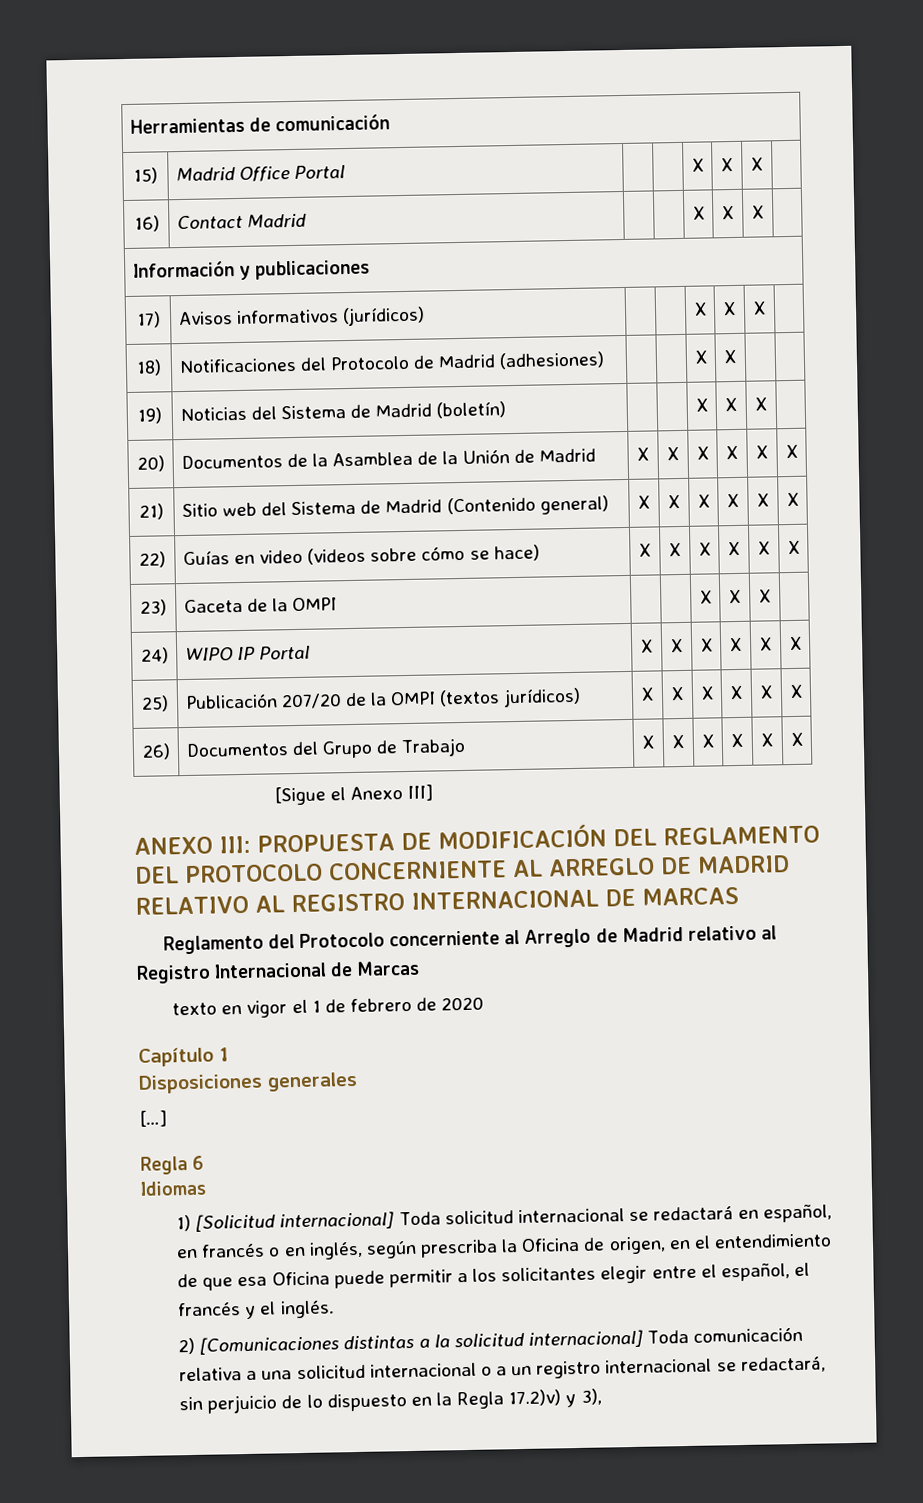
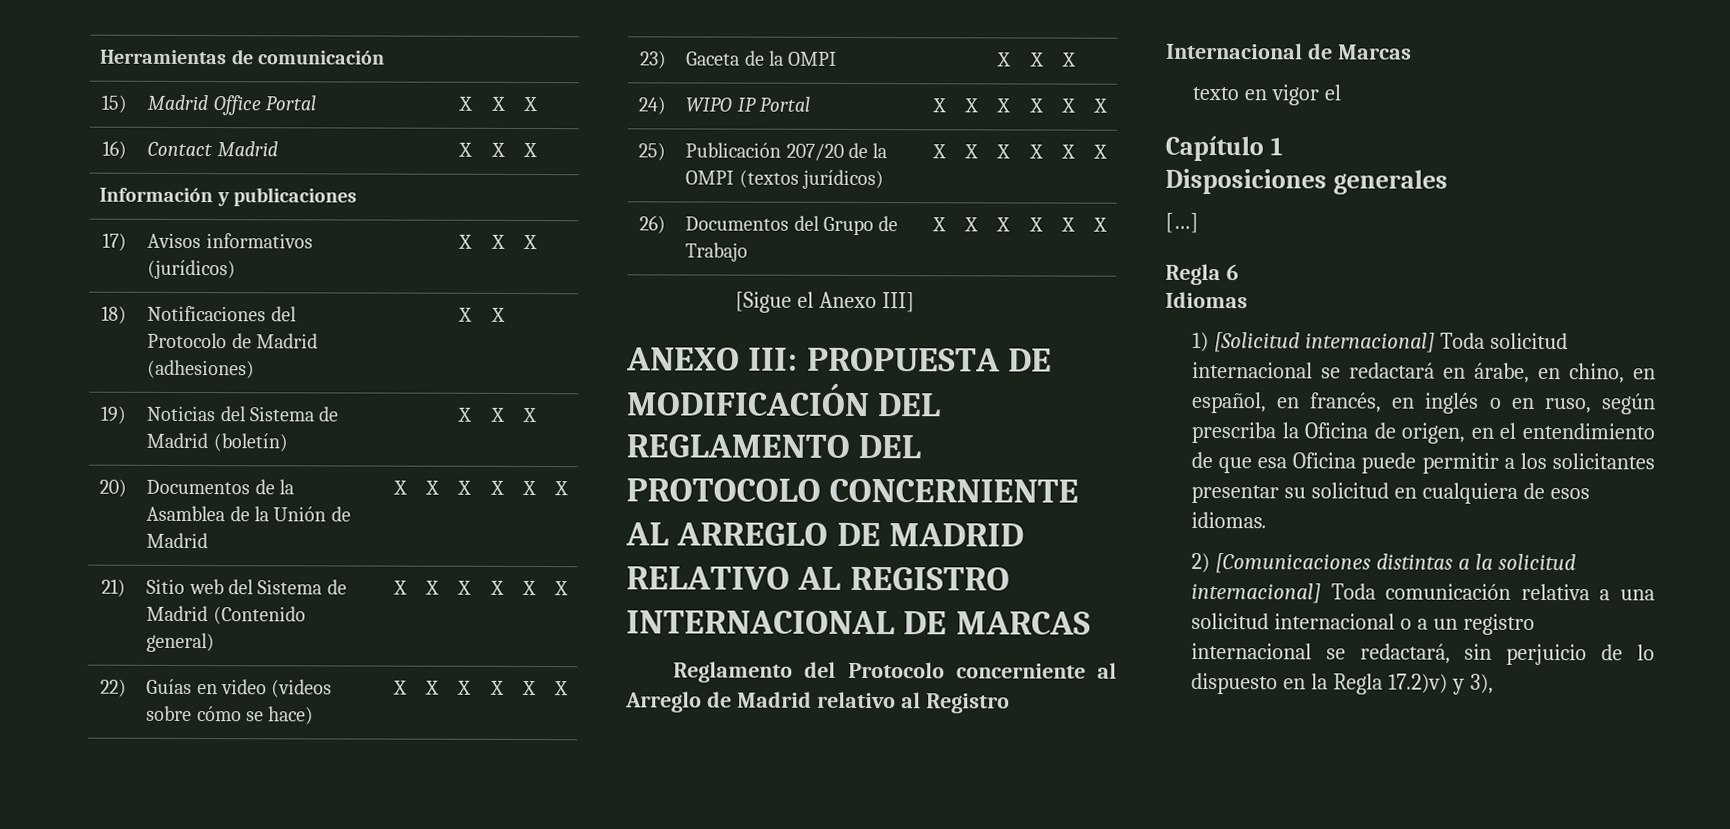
- texto en vigor el 1 de febrero de 2020
+ texto en vigor el
- 1) [Solicitud internacional] Toda solicitud internacional se redactará en español, en francés o en inglés, según prescriba la Oficina de origen, en el entendimiento de que esa Oficina puede permitir a los solicitantes elegir entre el español, el francés y el inglés.
+ 1) [Solicitud internacional] Toda solicitud internacional se redactará en árabe, en chino, en español, en francés, en inglés o en ruso, según prescriba la Oficina de origen, en el entendimiento de que esa Oficina puede permitir a los solicitantes presentar su solicitud en cualquiera de esos idiomas.

